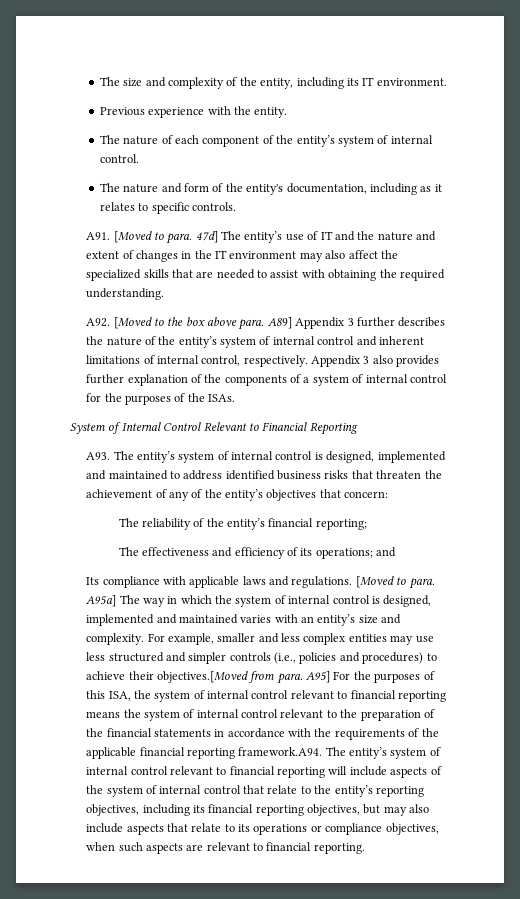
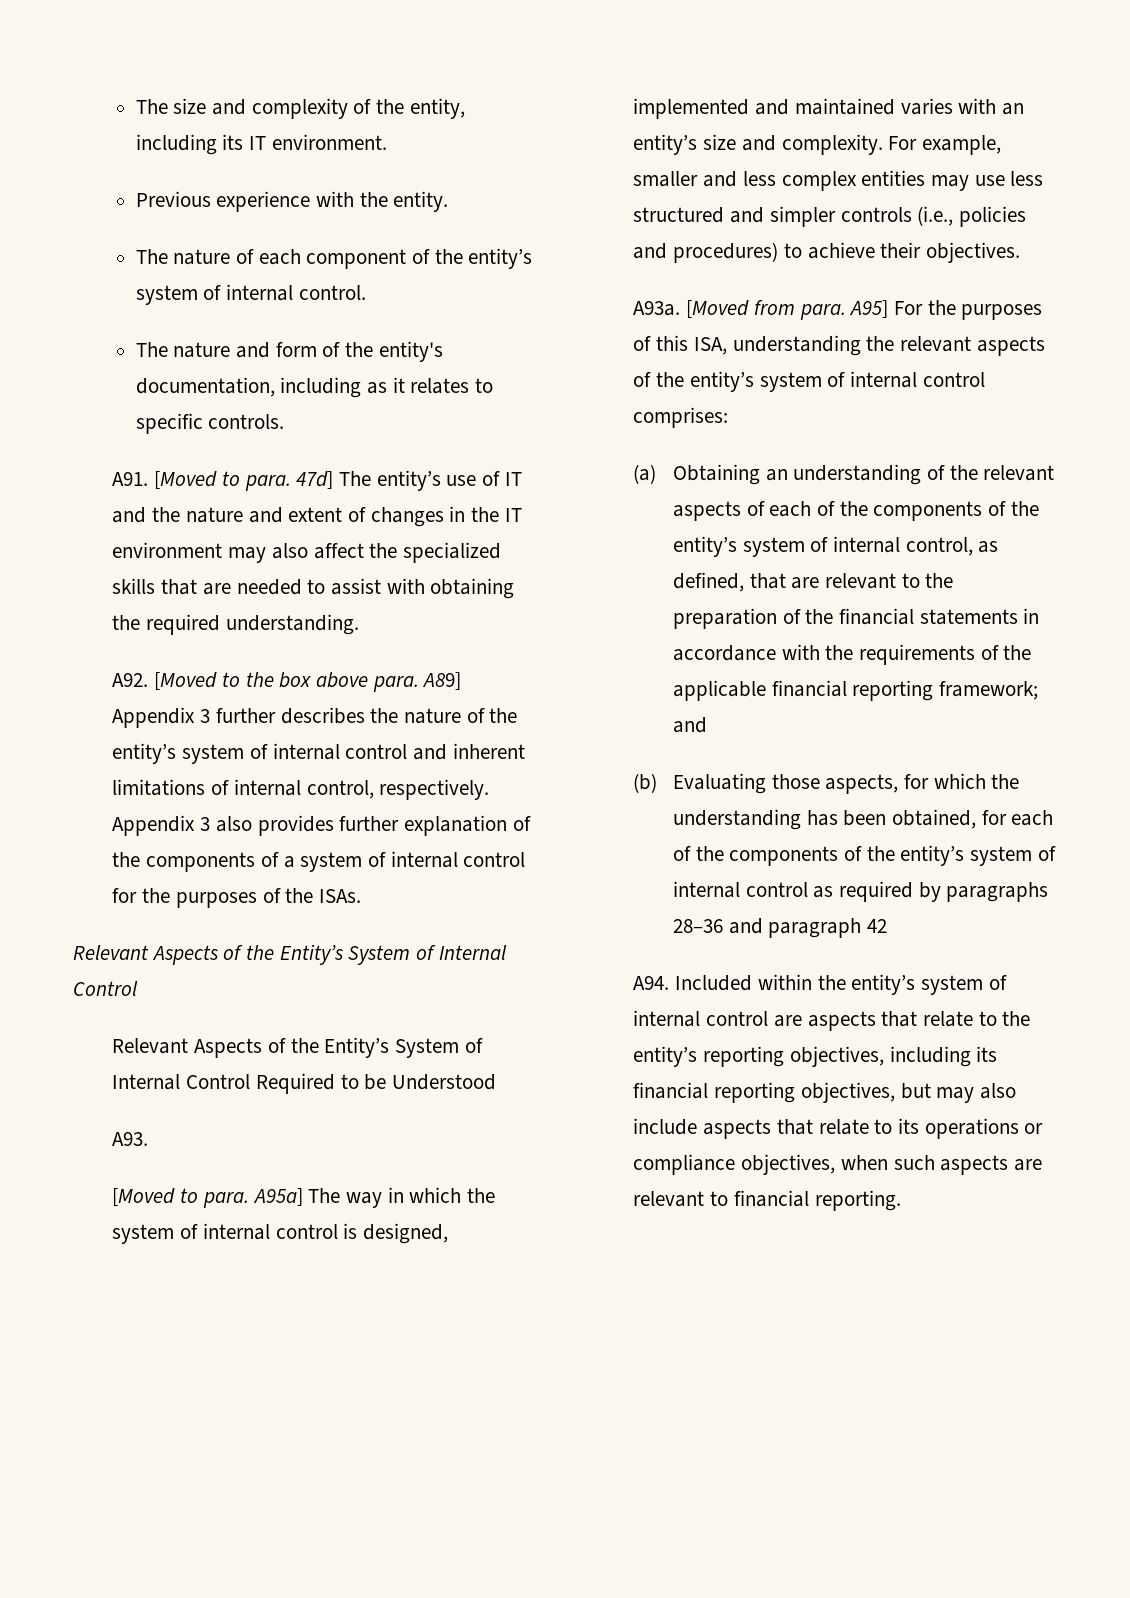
  Appendix 3 also provides further explanation of the components of a system of internal control for the purposes of the ISAs.
- System of Internal Control Relevant to Financial Reporting
- A93. The entity’s system of internal control is designed, implemented and maintained to address identified business risks that threaten the achievement of any of the entity’s objectives that concern:
- The reliability of the entity’s financial reporting;
- The effectiveness and efficiency of its operations; and
- Its compliance with applicable laws and regulations. [Moved to para. A95a] The way in which the system of internal control is designed, implemented and maintained varies with an entity’s size and complexity.
+ Relevant Aspects of the Entity’s System of Internal Control
+ Relevant Aspects of the Entity’s System of Internal Control Required to be Understood
+ A93.
+ [Moved to para. A95a] The way in which the system of internal control is designed, implemented and maintained varies with an entity’s size and complexity.
- For example, smaller and less complex entities may use less structured and simpler controls (i.e., policies and procedures) to achieve their objectives.[Moved from para. A95] For the purposes of this ISA, the system of internal control relevant to financial reporting means the system of internal control relevant to the preparation of the financial statements in accordance with the requirements of the applicable financial reporting framework.A94. The entity’s system of internal control relevant to financial reporting will include aspects of the system of internal control that relate to the entity’s reporting objectives, including its financial reporting objectives, but may also include aspects that relate to its operations or compliance objectives, when such aspects are relevant to financial reporting.
+ For example, smaller and less complex entities may use less structured and simpler controls (i.e., policies and procedures) to achieve their objectives.
+ A93a. [Moved from para. A95] For the purposes of this ISA, understanding the relevant aspects of the entity’s system of internal control comprises:
+ (a) Obtaining an understanding of the relevant aspects of each of the components of the entity’s system of internal control, as defined, that are relevant to the preparation of the financial statements in accordance with the requirements of the applicable financial reporting framework; and
+ (b) Evaluating those aspects, for which the understanding has been obtained, for each of the components of the entity’s system of internal control as required by paragraphs 28–36 and paragraph 42
+ A94. Included within the entity’s system of internal control are aspects that relate to the entity’s reporting objectives, including its financial reporting objectives, but may also include aspects that relate to its operations or compliance objectives, when such aspects are relevant to financial reporting.

